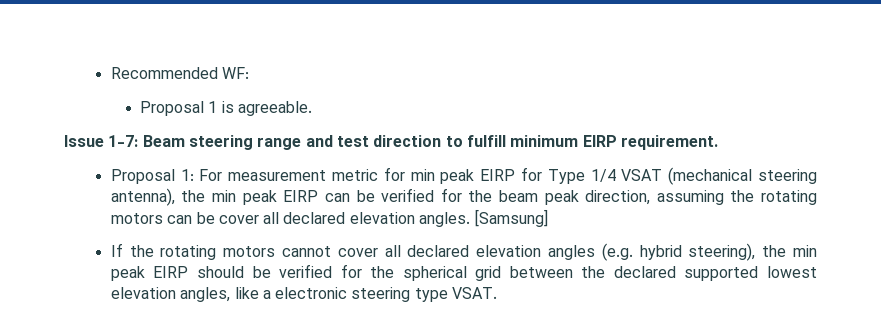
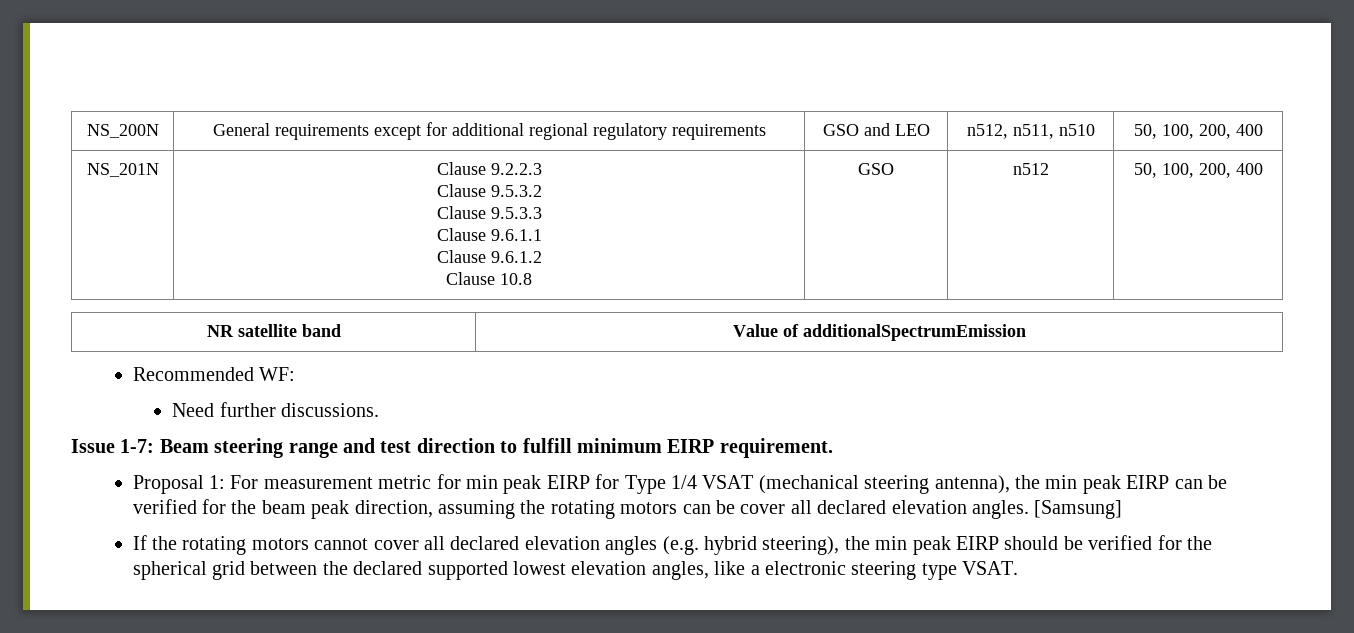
+ NS_200N | General requirements except for additional regional regulatory requirements | GSO and LEO | n512, n511, n510 | 50, 100, 200, 400
+ NS_201N | Clause 9.2.2.3
+ Clause 9.5.3.2
+ Clause 9.5.3.3
+ Clause 9.6.1.1
+ Clause 9.6.1.2
+ Clause 10.8 | GSO | n512 | 50, 100, 200, 400
+ NR satellite band | Value of additionalSpectrumEmission
  Recommended WF:
- Proposal 1 is agreeable.
+ Need further discussions.

